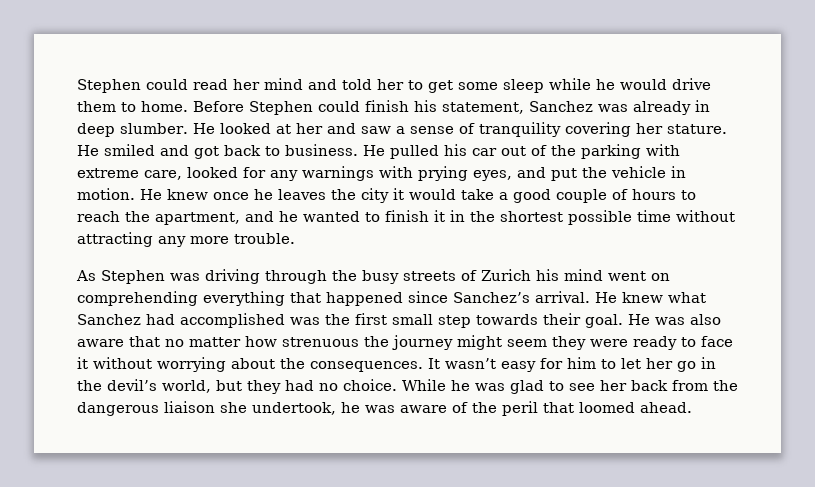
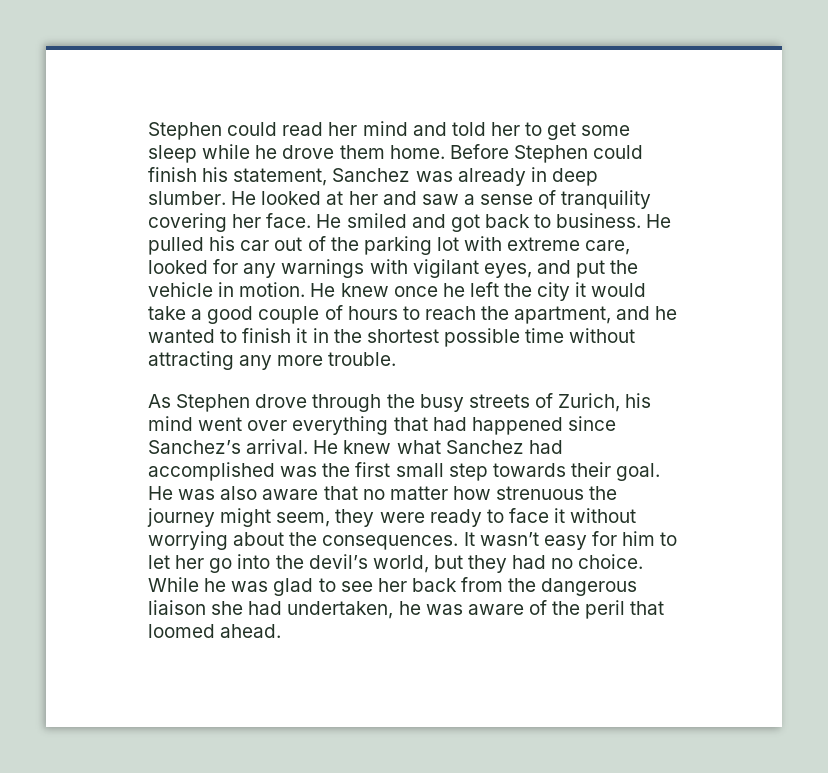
- Stephen could read her mind and told her to get some sleep while he would drive them to home.
+ Stephen could read her mind and told her to get some sleep while he drove them home.
- He looked at her and saw a sense of tranquility covering her stature.
+ He looked at her and saw a sense of tranquility covering her face.
- He pulled his car out of the parking with extreme care, looked for any warnings with prying eyes, and put the vehicle in motion.
+ He pulled his car out of the parking lot with extreme care, looked for any warnings with vigilant eyes, and put the vehicle in motion.
- He knew once he leaves the city it would take a good couple of hours to reach the apartment, and he wanted to finish it in the shortest possible time without attracting any more trouble.
+ He knew once he left the city it would take a good couple of hours to reach the apartment, and he wanted to finish it in the shortest possible time without attracting any more trouble.
- As Stephen was driving through the busy streets of Zurich his mind went on comprehending everything that happened since Sanchez’s arrival.
+ As Stephen drove through the busy streets of Zurich, his mind went over everything that had happened since Sanchez’s arrival.
- He was also aware that no matter how strenuous the journey might seem they were ready to face it without worrying about the consequences.
+ He was also aware that no matter how strenuous the journey might seem, they were ready to face it without worrying about the consequences.
- It wasn’t easy for him to let her go in the devil’s world, but they had no choice.
+ It wasn’t easy for him to let her go into the devil’s world, but they had no choice.
- While he was glad to see her back from the dangerous liaison she undertook, he was aware of the peril that loomed ahead.
+ While he was glad to see her back from the dangerous liaison she had undertaken, he was aware of the peril that loomed ahead.

